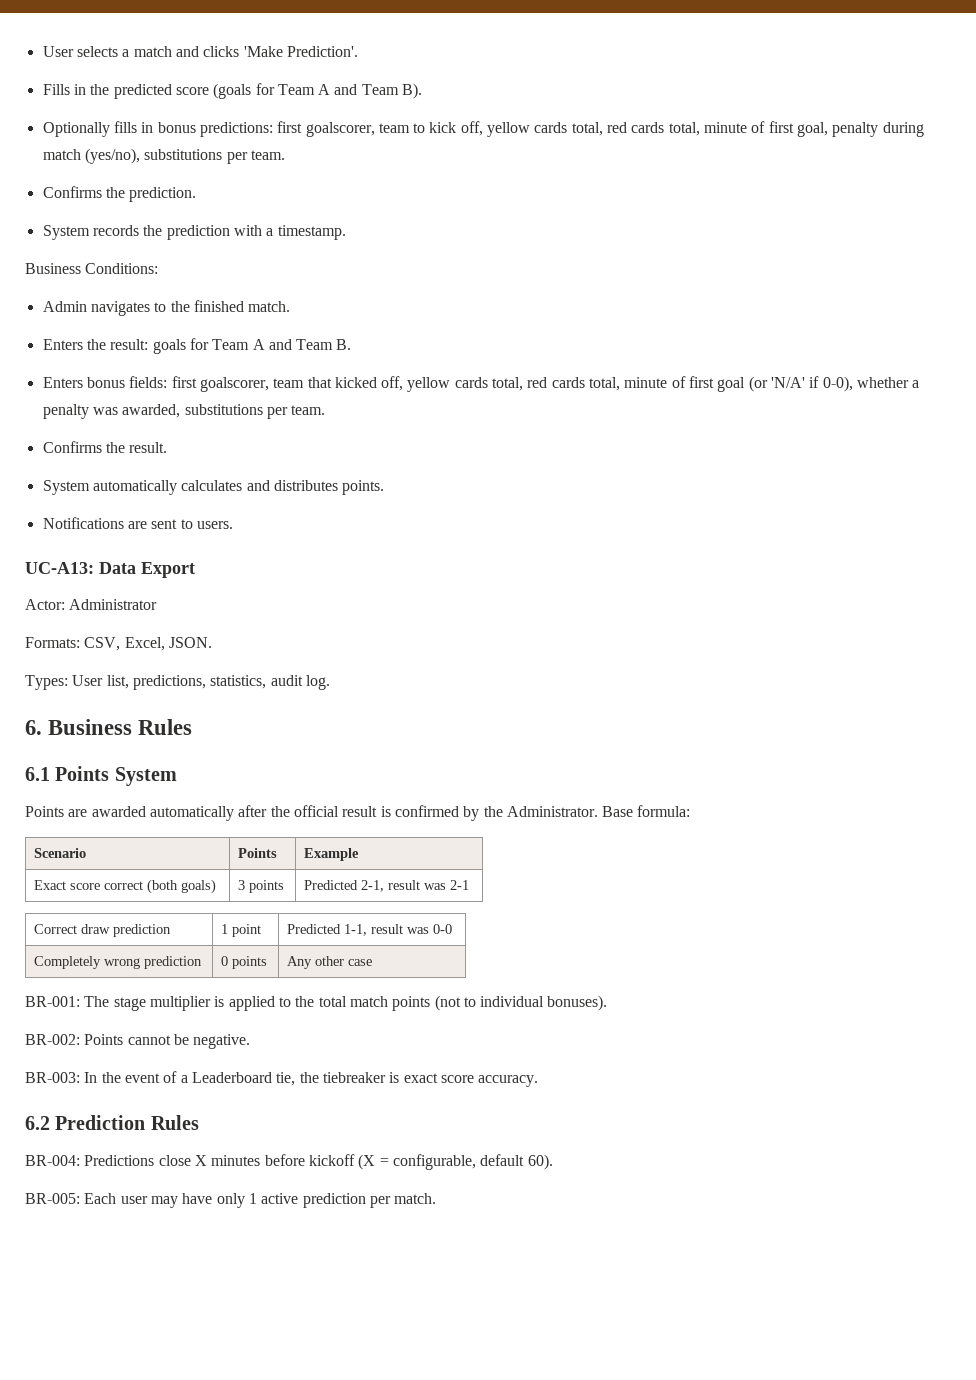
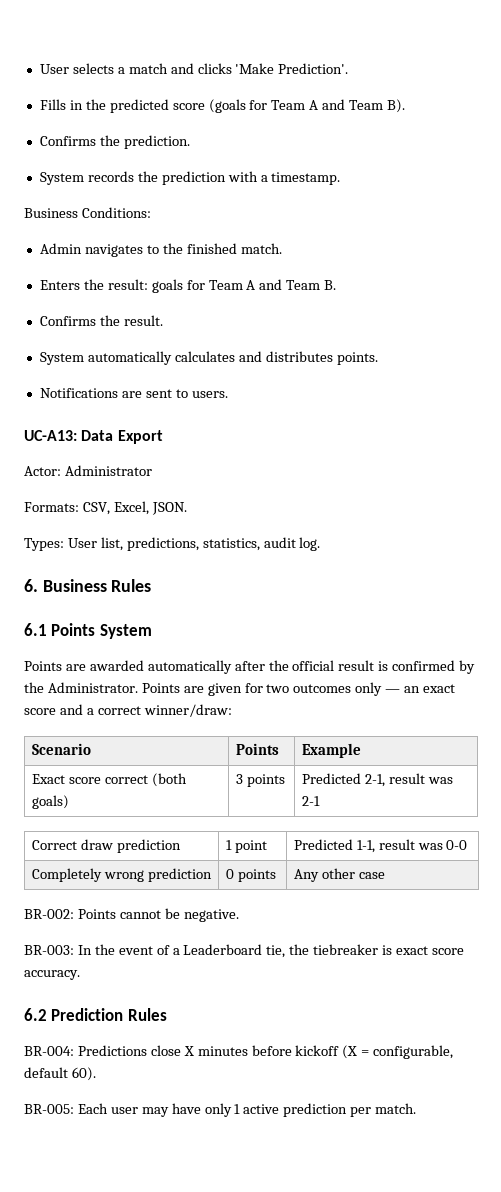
- Optionally fills in bonus predictions: first goalscorer, team to kick off, yellow cards total, red cards total, minute of first goal, penalty during match (yes/no), substitutions per team.
- Enters bonus fields: first goalscorer, team that kicked off, yellow cards total, red cards total, minute of first goal (or 'N/A' if 0-0), whether a penalty was awarded, substitutions per team.
- Base formula:
+ Points are given for two outcomes only — an exact score and a correct winner/draw:
- BR-001: The stage multiplier is applied to the total match points (not to individual bonuses).

